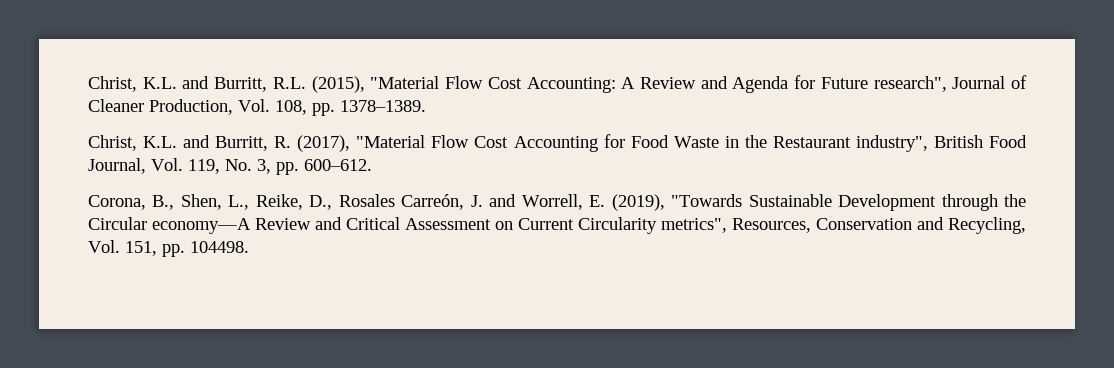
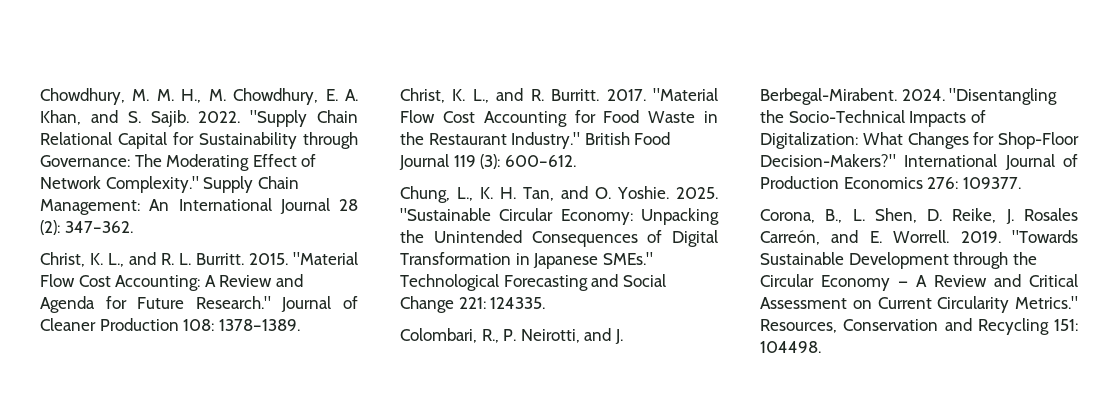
- Christ, K.L. and Burritt, R.L. (2015), "Material Flow Cost Accounting: A Review and Agenda for Future research", Journal of Cleaner Production, Vol. 108, pp. 1378–1389.
- Christ, K.L. and Burritt, R. (2017), "Material Flow Cost Accounting for Food Waste in the Restaurant industry", British Food Journal, Vol. 119, No. 3, pp. 600–612.
- Corona, B., Shen, L., Reike, D., Rosales Carreón, J. and Worrell, E. (2019), "Towards Sustainable Development through the Circular economy—A Review and Critical Assessment on Current Circularity metrics", Resources, Conservation and Recycling, Vol. 151, pp. 104498.
+ Chowdhury, M. M. H., M. Chowdhury, E. A. Khan, and S. Sajib. 2022. "Supply Chain Relational Capital for Sustainability through Governance: The Moderating Effect of Network Complexity." Supply Chain Management: An International Journal 28 (2): 347–362.
+ Christ, K. L., and R. L. Burritt. 2015. "Material Flow Cost Accounting: A Review and Agenda for Future Research." Journal of Cleaner Production 108: 1378–1389.
+ Christ, K. L., and R. Burritt. 2017. "Material Flow Cost Accounting for Food Waste in the Restaurant Industry." British Food Journal 119 (3): 600–612.
+ Chung, L., K. H. Tan, and O. Yoshie. 2025. "Sustainable Circular Economy: Unpacking the Unintended Consequences of Digital Transformation in Japanese SMEs." Technological Forecasting and Social Change 221: 124335.
+ Colombari, R., P. Neirotti, and J. Berbegal-Mirabent. 2024. "Disentangling the Socio-Technical Impacts of Digitalization: What Changes for Shop-Floor Decision-Makers?" International Journal of Production Economics 276: 109377.
+ Corona, B., L. Shen, D. Reike, J. Rosales Carreón, and E. Worrell. 2019. "Towards Sustainable Development through the Circular Economy — A Review and Critical Assessment on Current Circularity Metrics." Resources, Conservation and Recycling 151: 104498.

